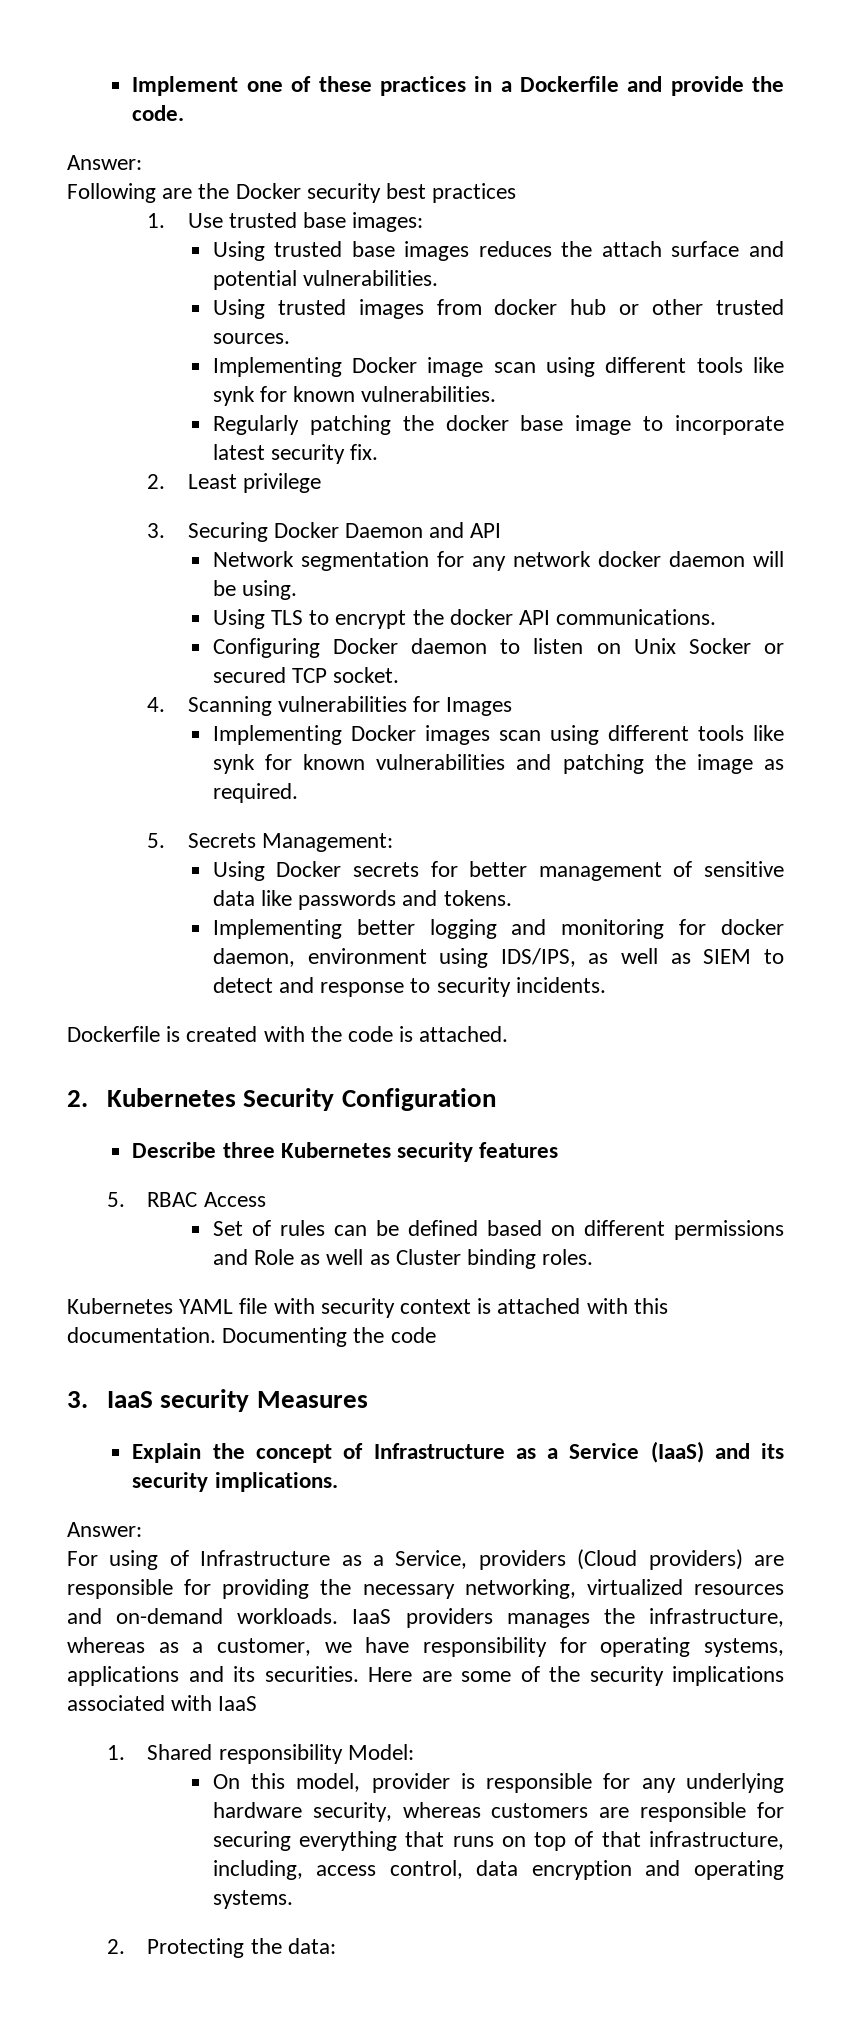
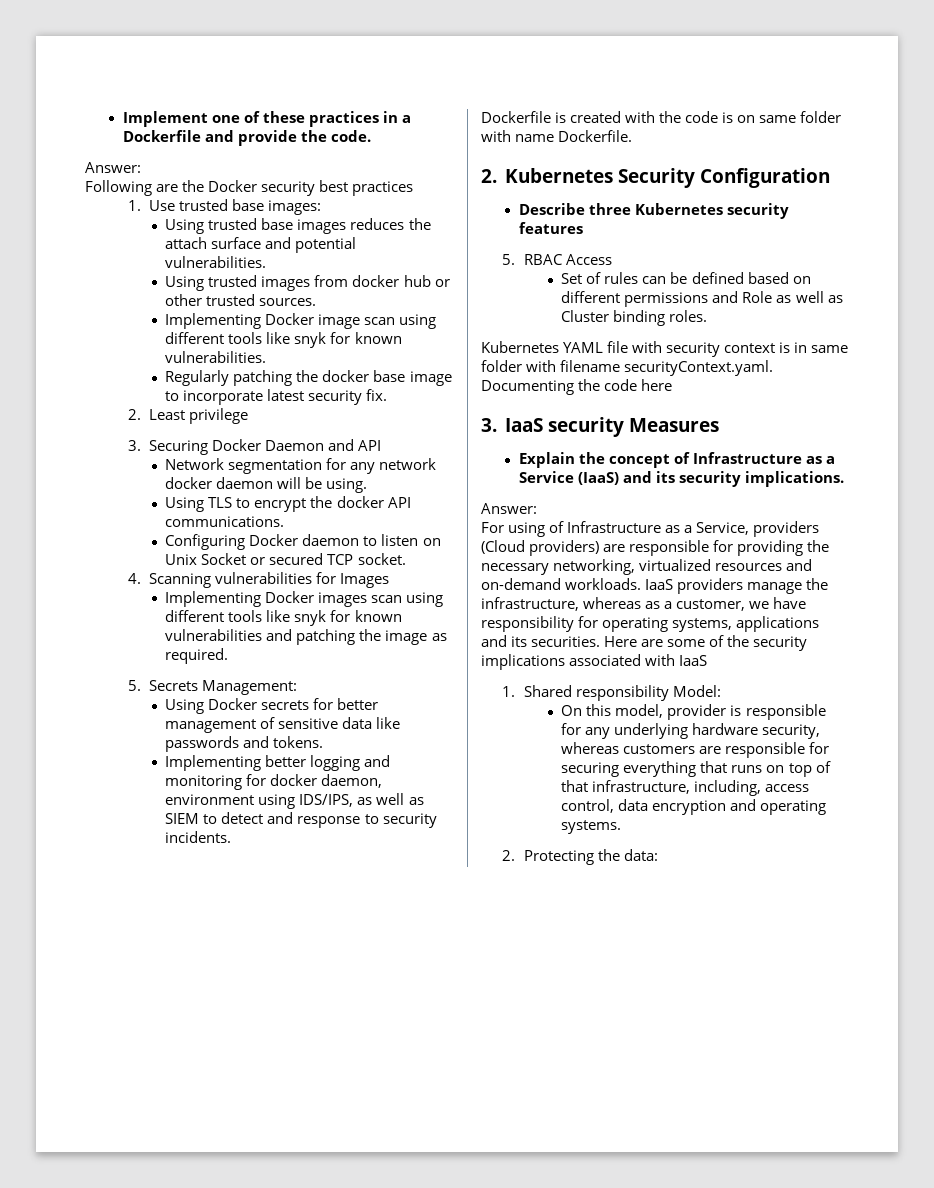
- Implementing Docker image scan using different tools like synk for known vulnerabilities.
+ Implementing Docker image scan using different tools like snyk for known vulnerabilities.
- Configuring Docker daemon to listen on Unix Socker or secured TCP socket.
+ Configuring Docker daemon to listen on Unix Socket or secured TCP socket.
- Implementing Docker images scan using different tools like synk for known vulnerabilities and patching the image as required.
+ Implementing Docker images scan using different tools like snyk for known vulnerabilities and patching the image as required.
- Dockerfile is created with the code is attached.
+ Dockerfile is created with the code is on same folder with name Dockerfile.
- Kubernetes YAML file with security context is attached with this documentation. Documenting the code
+ Kubernetes YAML file with security context is in same folder with filename securityContext.yaml. Documenting the code here
- IaaS providers manages the infrastructure, whereas as a customer, we have responsibility for operating systems, applications and its securities.
+ IaaS providers manage the infrastructure, whereas as a customer, we have responsibility for operating systems, applications and its securities.

